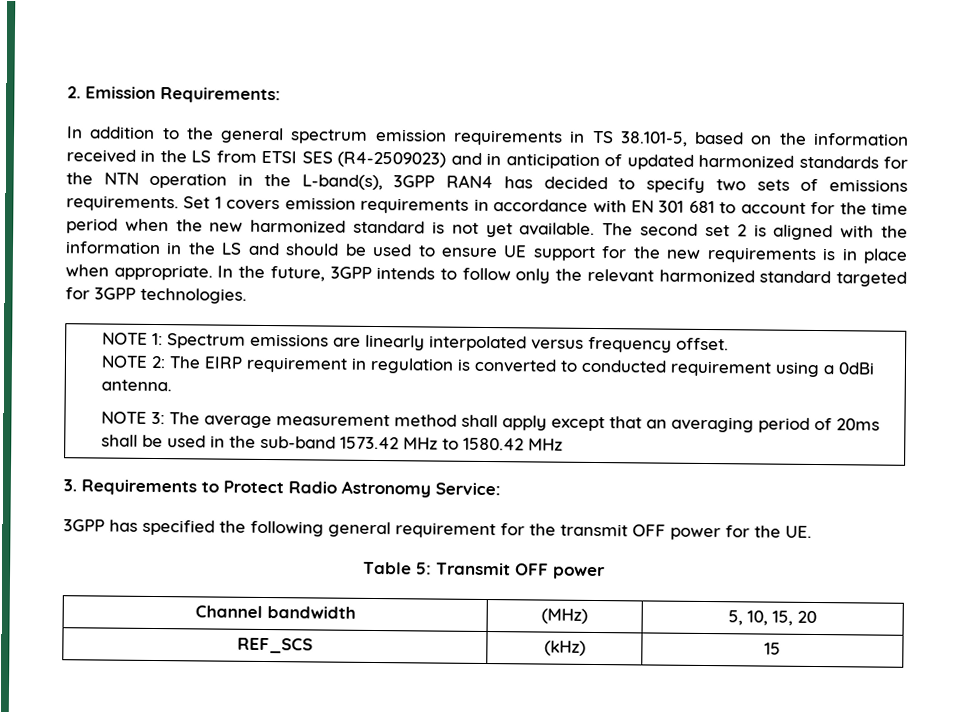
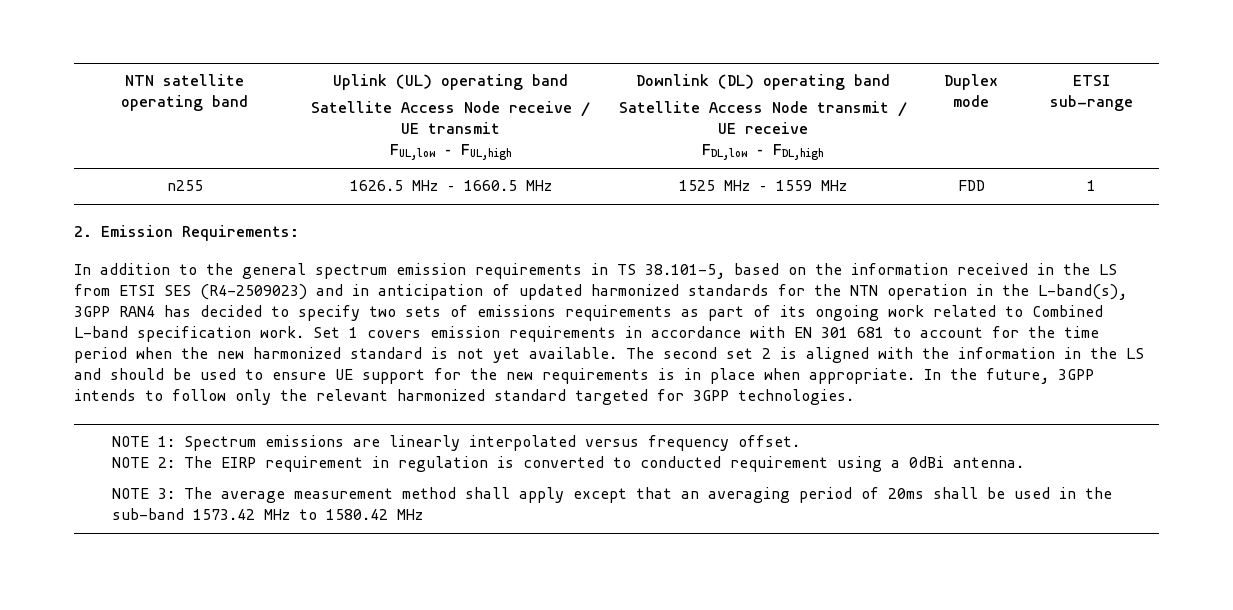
+ NTN satellite operating band | Uplink (UL) operating band
+ Satellite Access Node receive / UE transmit
+ FUL,low – FUL,high | Downlink (DL) operating band
+ Satellite Access Node transmit / UE receive
+ FDL,low – FDL,high | Duplex mode | ETSI sub-range
+ n255 | 1626.5 MHz – 1660.5 MHz | 1525 MHz – 1559 MHz | FDD | 1
- In addition to the general spectrum emission requirements in TS 38.101-5, based on the information received in the LS from ETSI SES (R4-2509023) and in anticipation of updated harmonized standards for the NTN operation in the L-band(s), 3GPP RAN4 has decided to specify two sets of emissions requirements.
+ In addition to the general spectrum emission requirements in TS 38.101-5, based on the information received in the LS from ETSI SES (R4-2509023) and in anticipation of updated harmonized standards for the NTN operation in the L-band(s), 3GPP RAN4 has decided to specify two sets of emissions requirements as part of its ongoing work related to Combined L-band specification work.
- 3. Requirements to Protect Radio Astronomy Service:
- 3GPP has specified the following general requirement for the transmit OFF power for the UE.
- Table 5: Transmit OFF power
- Channel bandwidth | (MHz) | 5, 10, 15, 20
- REF_SCS | (kHz) | 15

